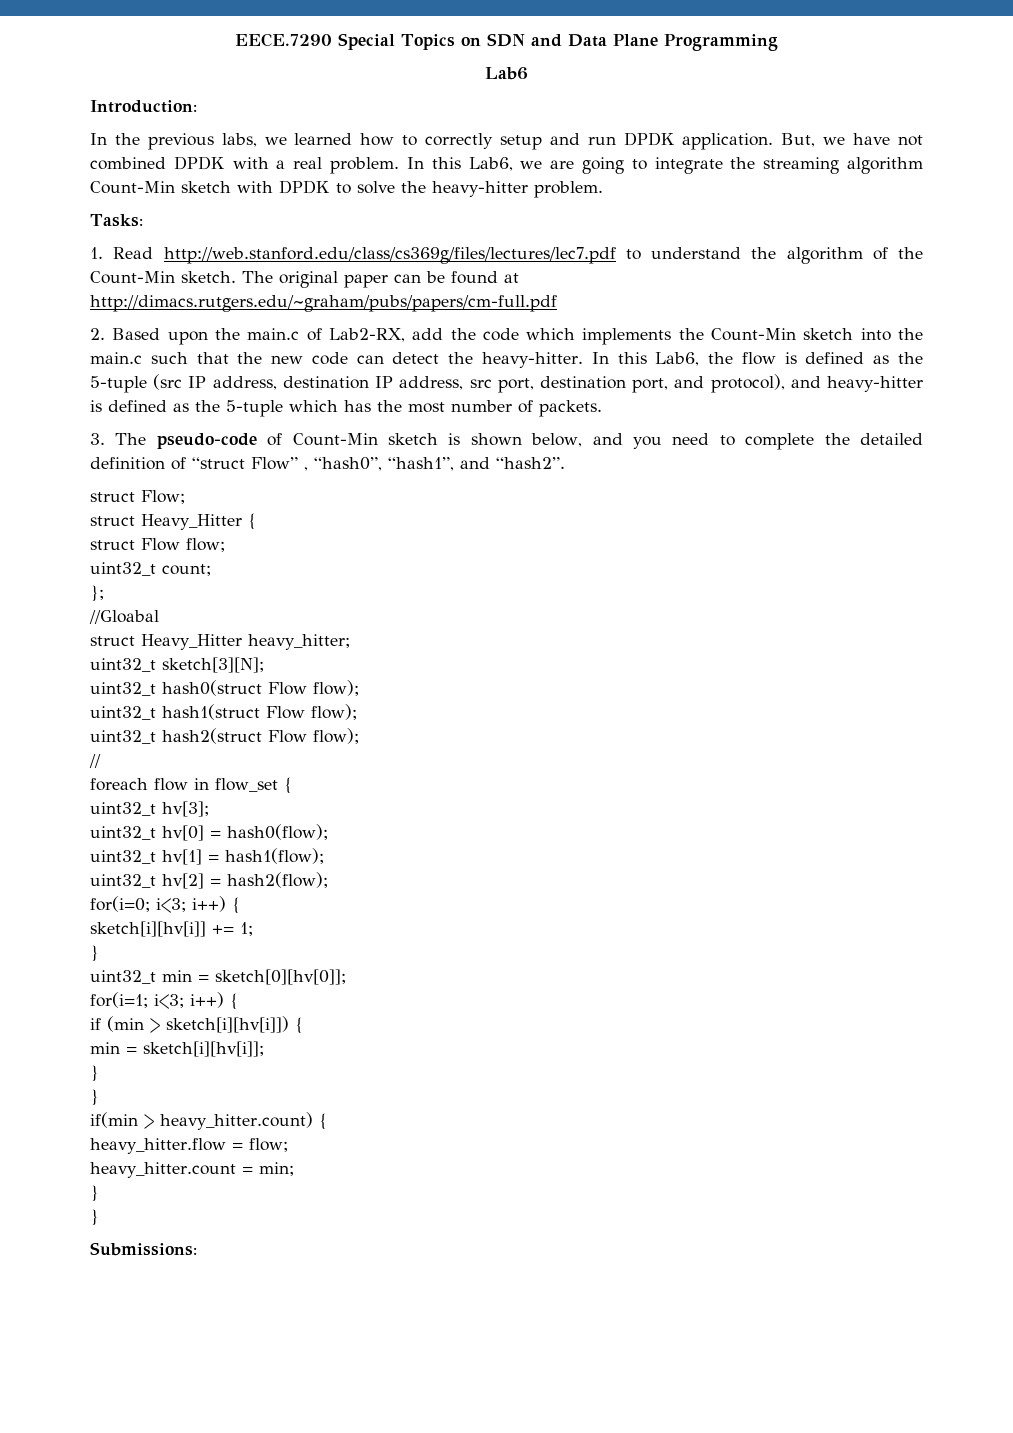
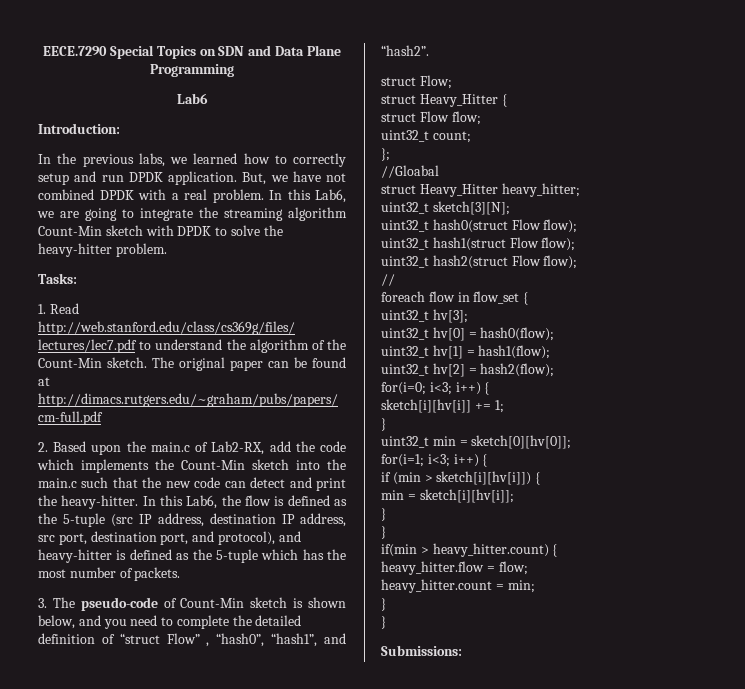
- 2. Based upon the main.c of Lab2-RX, add the code which implements the Count-Min sketch into the main.c such that the new code can detect the heavy-hitter.
+ 2. Based upon the main.c of Lab2-RX, add the code which implements the Count-Min sketch into the main.c such that the new code can detect and print the heavy-hitter.

